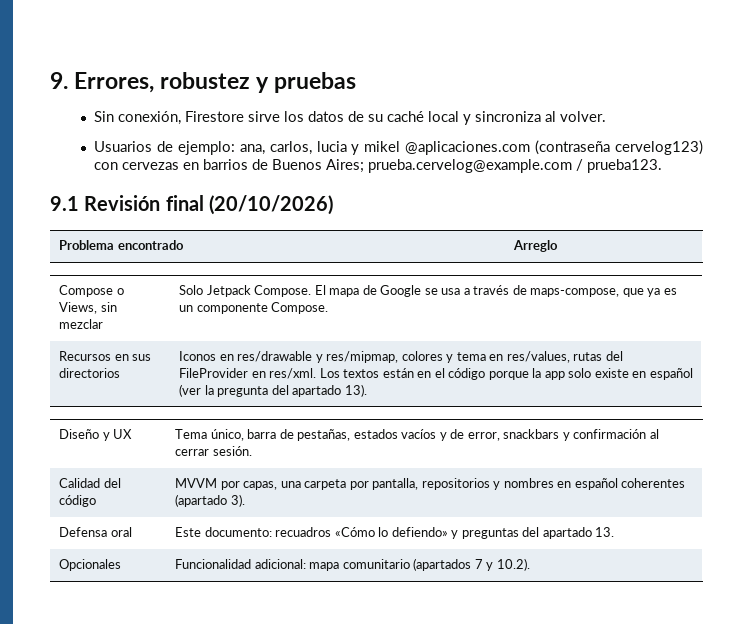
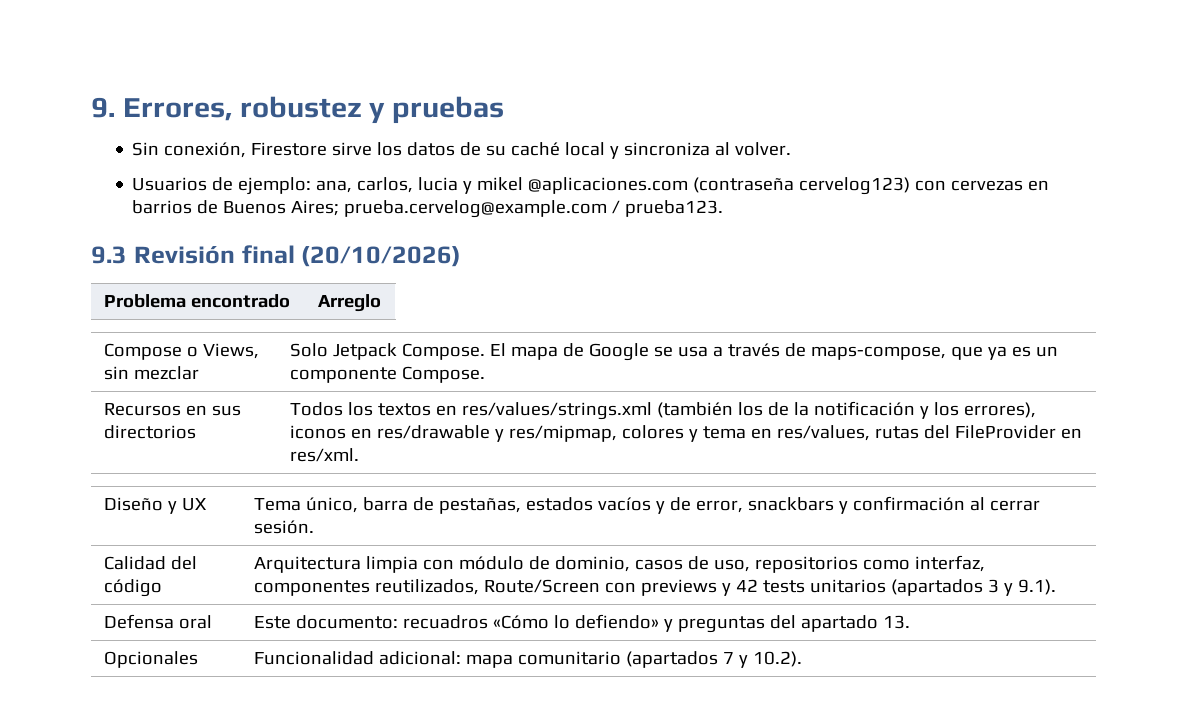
- 9.1 Revisión final (20/10/2026)
+ 9.3 Revisión final (20/10/2026)
- Recursos en sus directorios | Iconos en res/drawable y res/mipmap, colores y tema en res/values, rutas del FileProvider en res/xml. Los textos están en el código porque la app solo existe en español (ver la pregunta del apartado 13).
+ Recursos en sus directorios | Todos los textos en res/values/strings.xml (también los de la notificación y los errores), iconos en res/drawable y res/mipmap, colores y tema en res/values, rutas del FileProvider en res/xml.
- Calidad del código | MVVM por capas, una carpeta por pantalla, repositorios y nombres en español coherentes (apartado 3).
+ Calidad del código | Arquitectura limpia con módulo de dominio, casos de uso, repositorios como interfaz, componentes reutilizados, Route/Screen con previews y 42 tests unitarios (apartados 3 y 9.1).

